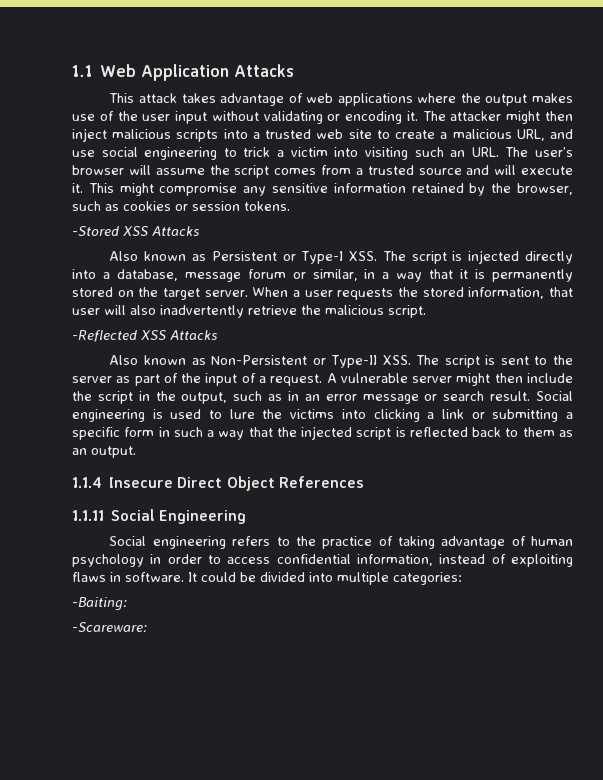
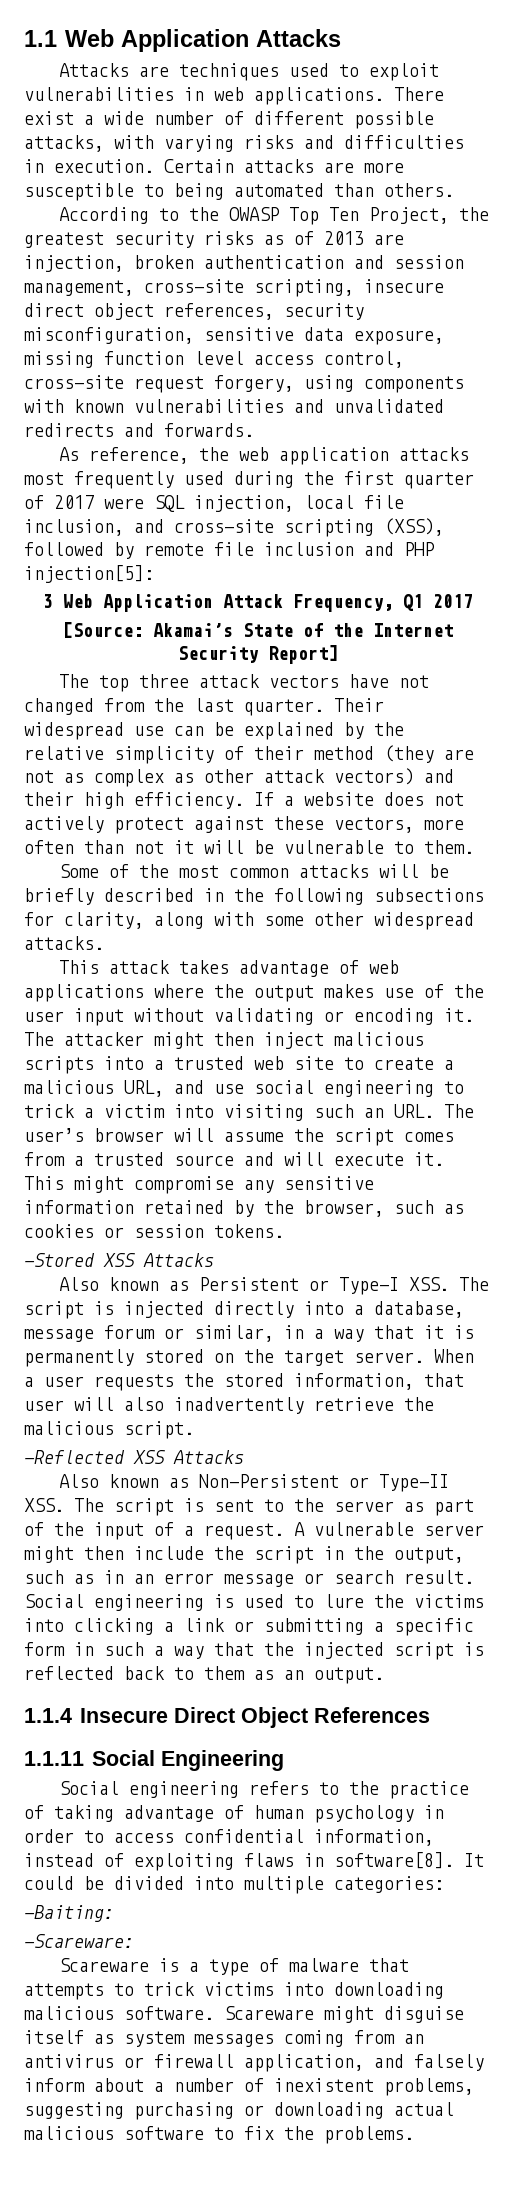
+ Attacks are techniques used to exploit vulnerabilities in web applications. There exist a wide number of different possible attacks, with varying risks and difficulties in execution. Certain attacks are more susceptible to being automated than others.
+ According to the OWASP Top Ten Project, the greatest security risks as of 2013 are injection, broken authentication and session management, cross-site scripting, insecure direct object references, security misconfiguration, sensitive data exposure, missing function level access control, cross-site request forgery, using components with known vulnerabilities and unvalidated redirects and forwards.
+ As reference, the web application attacks most frequently used during the first quarter of 2017 were SQL injection, local file inclusion, and cross-site scripting (XSS), followed by remote file inclusion and PHP injection[5]:
+ 3 Web Application Attack Frequency, Q1 2017
+ [Source: Akamai’s State of the Internet Security Report]
+ The top three attack vectors have not changed from the last quarter. Their widespread use can be explained by the relative simplicity of their method (they are not as complex as other attack vectors) and their high efficiency. If a website does not actively protect against these vectors, more often than not it will be vulnerable to them.
+ Some of the most common attacks will be briefly described in the following subsections for clarity, along with some other widespread attacks.
- Social engineering refers to the practice of taking advantage of human psychology in order to access confidential information, instead of exploiting flaws in software.
+ Social engineering refers to the practice of taking advantage of human psychology in order to access confidential information, instead of exploiting flaws in software[8].
+ Scareware is a type of malware that attempts to trick victims into downloading malicious software. Scareware might disguise itself as system messages coming from an antivirus or firewall application, and falsely inform about a number of inexistent problems, suggesting purchasing or downloading actual malicious software to fix the problems.

